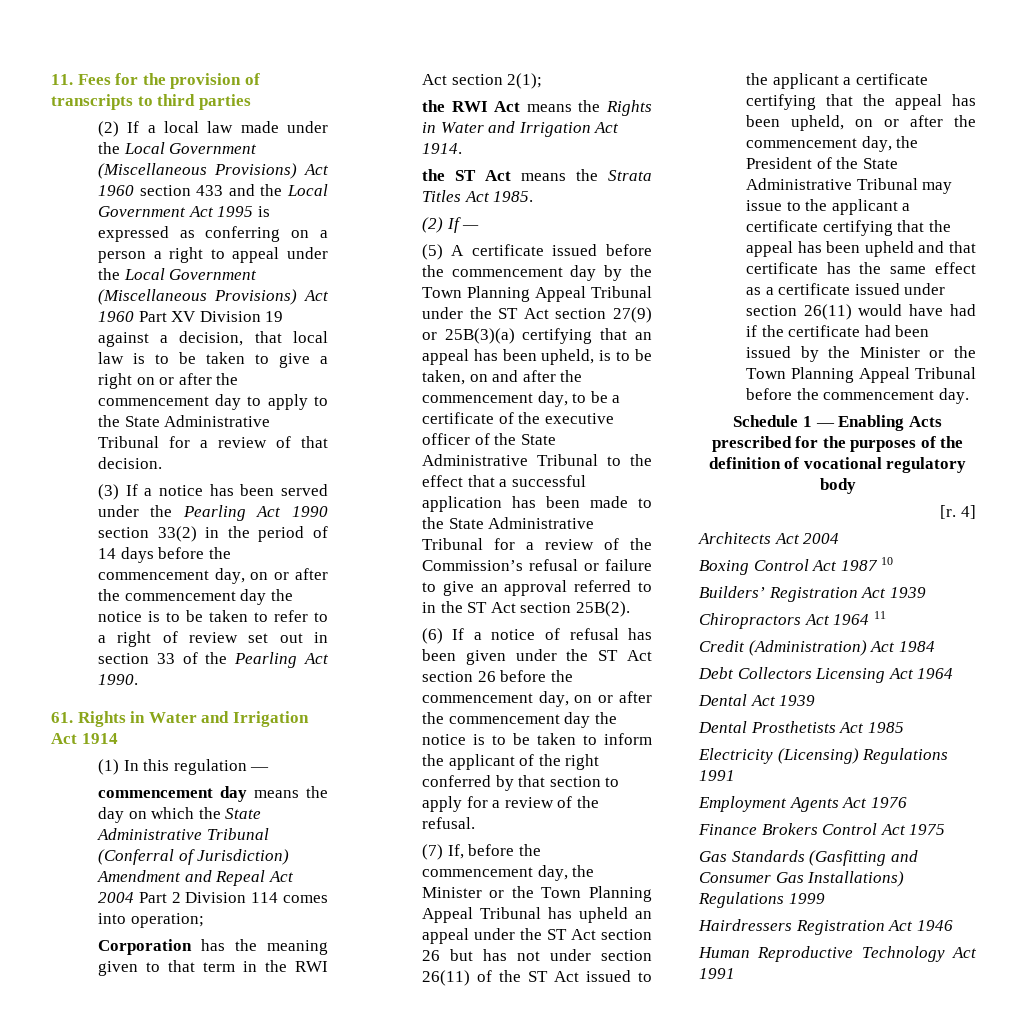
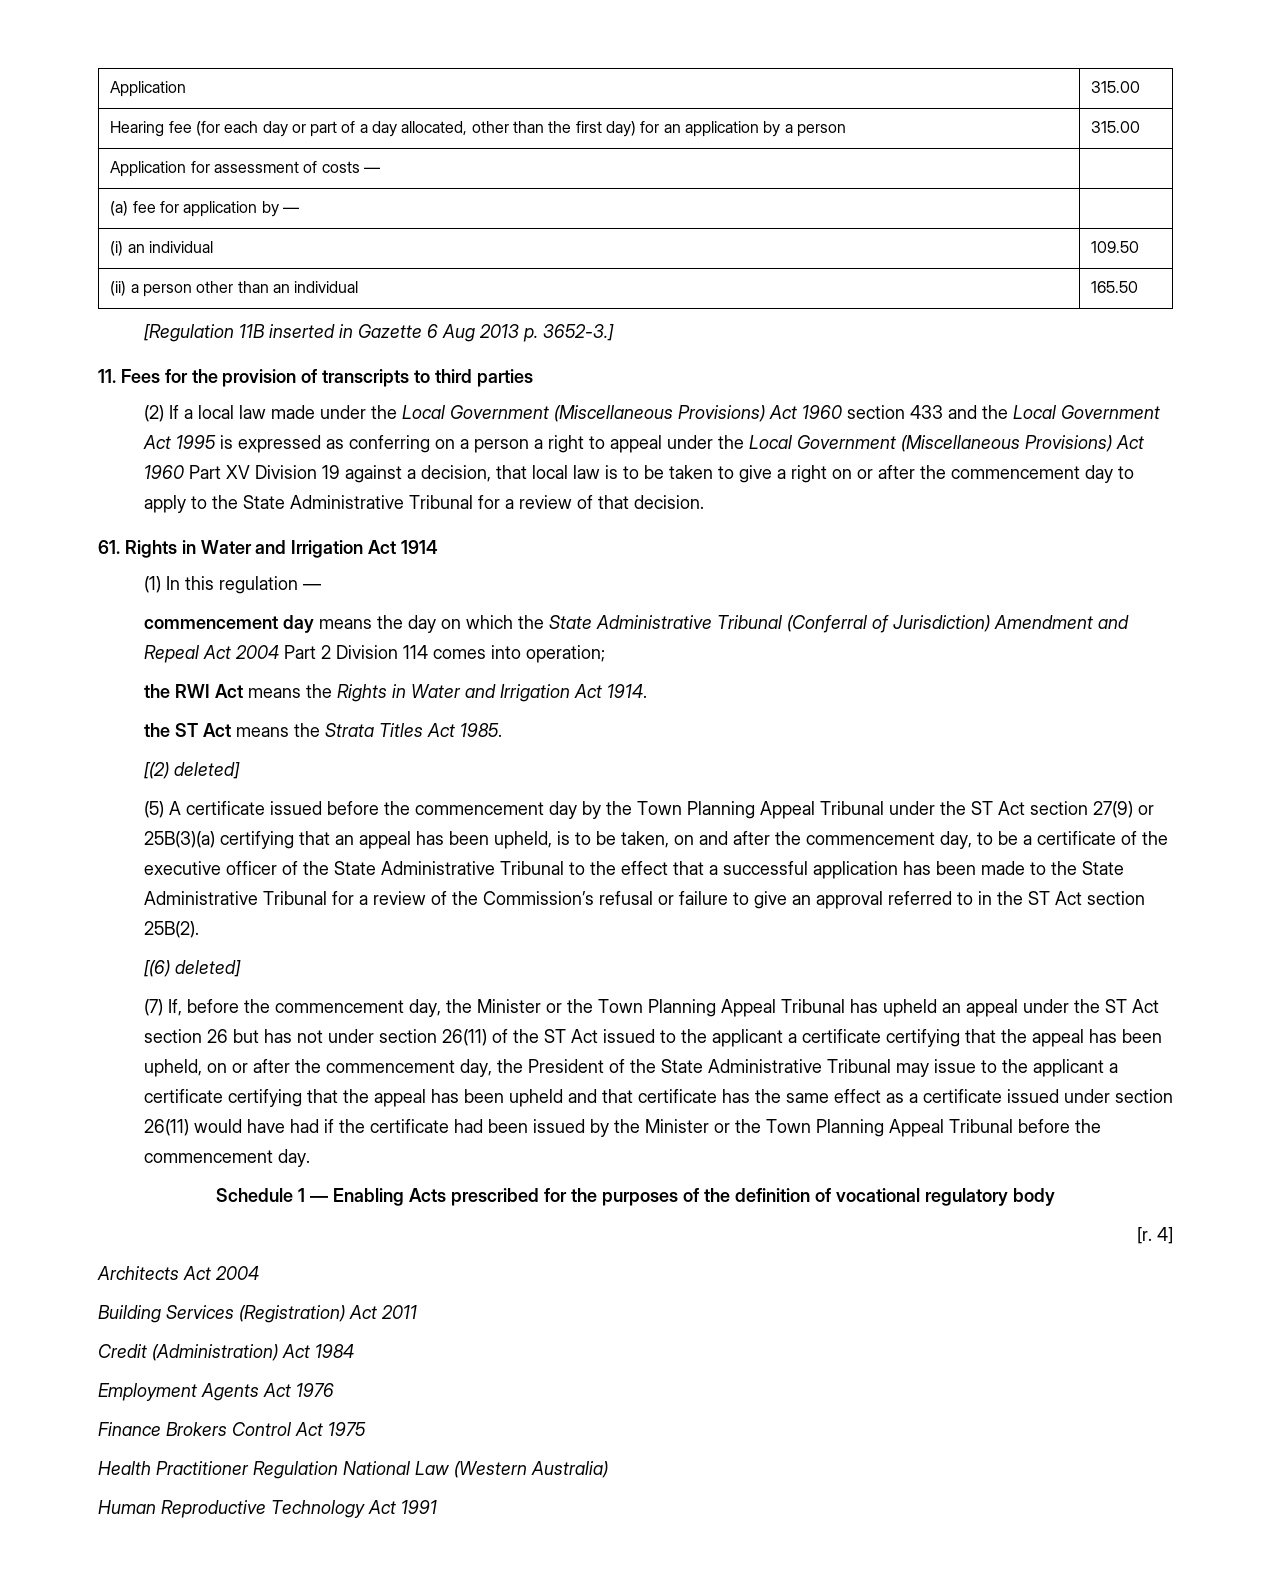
+ Application | 315.00
+ Hearing fee (for each day or part of a day allocated, other than the first day) for an application by a person | 315.00
+ Application for assessment of costs — |
+ (a) fee for application by — |
+ (i) an individual | 109.50
+ (ii) a person other than an individual | 165.50
+ [Regulation 11B inserted in Gazette 6 Aug 2013 p. 3652-3.]
- (3) If a notice has been served under the Pearling Act 1990 section 33(2) in the period of 14 days before the commencement day, on or after the commencement day the notice is to be taken to refer to a right of review set out in section 33 of the Pearling Act 1990.
- Corporation has the meaning given to that term in the RWI Act section 2(1);
- (2) If —
+ [(2) deleted]
- (6) If a notice of refusal has been given under the ST Act section 26 before the commencement day, on or after the commencement day the notice is to be taken to inform the applicant of the right conferred by that section to apply for a review of the refusal.
+ [(6) deleted]
- Boxing Control Act 1987 10
- Builders’ Registration Act 1939
- Chiropractors Act 1964 11
+ Building Services (Registration) Act 2011
  Credit (Administration) Act 1984
- Debt Collectors Licensing Act 1964
- Dental Act 1939
- Dental Prosthetists Act 1985
- Electricity (Licensing) Regulations 1991
- Gas Standards (Gasfitting and Consumer Gas Installations) Regulations 1999
- Hairdressers Registration Act 1946
+ Health Practitioner Regulation National Law (Western Australia)

